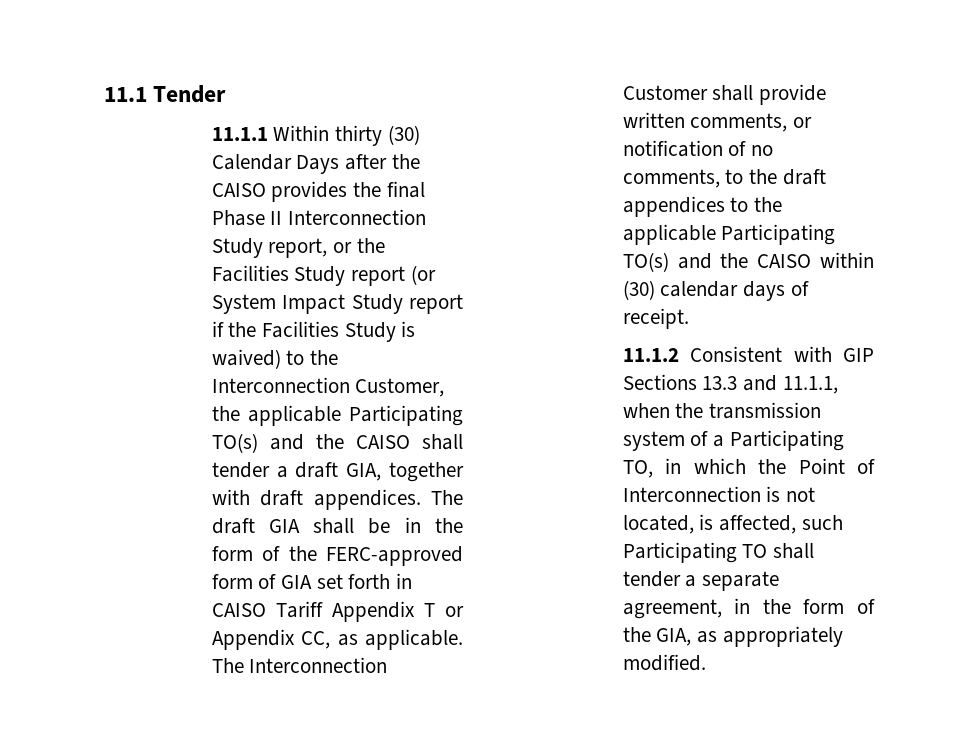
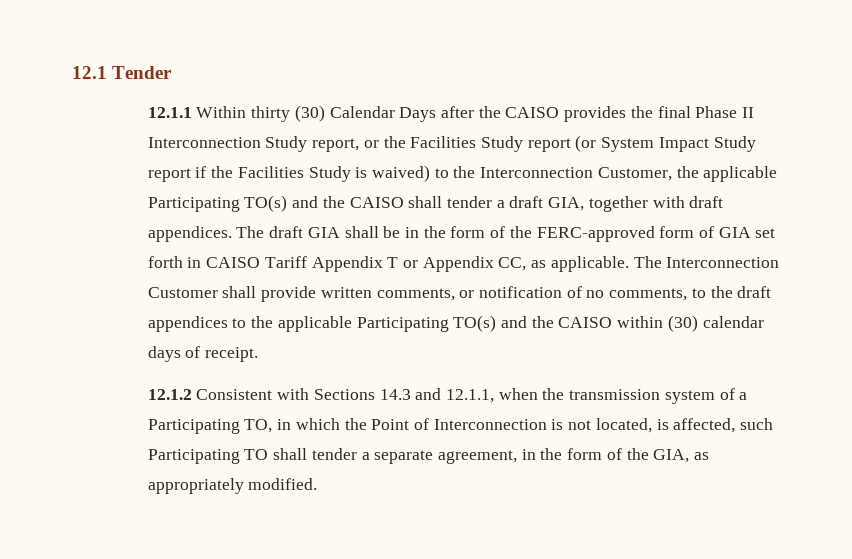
- 11.1 Tender
+ 12.1 Tender
- 11.1.1 Within thirty (30) Calendar Days after the CAISO provides the final Phase II Interconnection Study report, or the Facilities Study report (or System Impact Study report if the Facilities Study is waived) to the Interconnection Customer, the applicable Participating TO(s) and the CAISO shall tender a draft GIA, together with draft appendices.
+ 12.1.1 Within thirty (30) Calendar Days after the CAISO provides the final Phase II Interconnection Study report, or the Facilities Study report (or System Impact Study report if the Facilities Study is waived) to the Interconnection Customer, the applicable Participating TO(s) and the CAISO shall tender a draft GIA, together with draft appendices.
- 11.1.2 Consistent with GIP Sections 13.3 and 11.1.1, when the transmission system of a Participating TO, in which the Point of Interconnection is not located, is affected, such Participating TO shall tender a separate agreement, in the form of the GIA, as appropriately modified.
+ 12.1.2 Consistent with Sections 14.3 and 12.1.1, when the transmission system of a Participating TO, in which the Point of Interconnection is not located, is affected, such Participating TO shall tender a separate agreement, in the form of the GIA, as appropriately modified.

